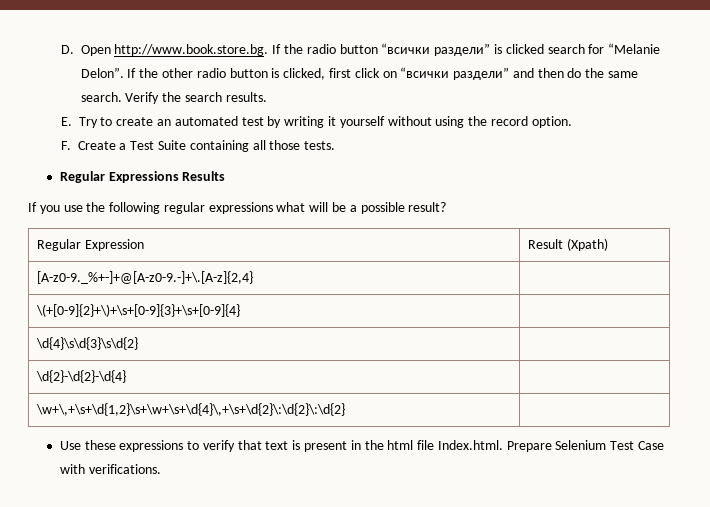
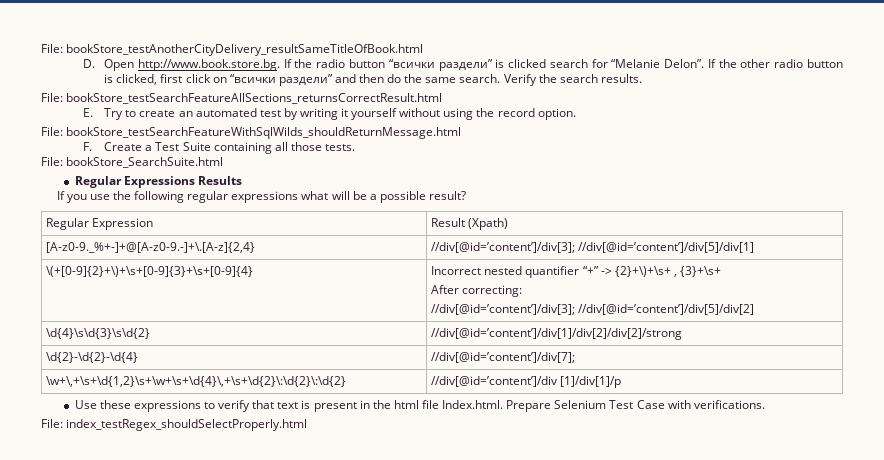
+ File: bookStore_testAnotherCityDelivery_resultSameTitleOfBook.html
+ File: bookStore_testSearchFeatureAllSections_returnsCorrectResult.html
+ File: bookStore_testSearchFeatureWithSqlWilds_shouldReturnMessage.html
+ File: bookStore_SearchSuite.html
- [A-z0-9._%+-]+@[A-z0-9.-]+\.[A-z]{2,4} |
+ [A-z0-9._%+-]+@[A-z0-9.-]+\.[A-z]{2,4} | //div[@id=’content’]/div[3]; //div[@id=’content’]/div[5]/div[1]
- \(+[0-9]{2}+\)+\s+[0-9]{3}+\s+[0-9]{4} |
+ \(+[0-9]{2}+\)+\s+[0-9]{3}+\s+[0-9]{4} | Incorrect nested quantifier “+” -> {2}+\)+\s+ , {3}+\s+
+ After correcting:
+ //div[@id=’content’]/div[3]; //div[@id=’content’]/div[5]/div[2]
- \d{4}\s\d{3}\s\d{2} |
+ \d{4}\s\d{3}\s\d{2} | //div[@id=’content’]/div[1]/div[2]/div[2]/strong
- \d{2}-\d{2}-\d{4} |
+ \d{2}-\d{2}-\d{4} | //div[@id=’content’]/div[7];
- \w+\,+\s+\d{1,2}\s+\w+\s+\d{4}\,+\s+\d{2}\:\d{2}\:\d{2} |
+ \w+\,+\s+\d{1,2}\s+\w+\s+\d{4}\,+\s+\d{2}\:\d{2}\:\d{2} | //div[@id=’content’]/div [1]/div[1]/p
+ File: index_testRegex_shouldSelectProperly.html

